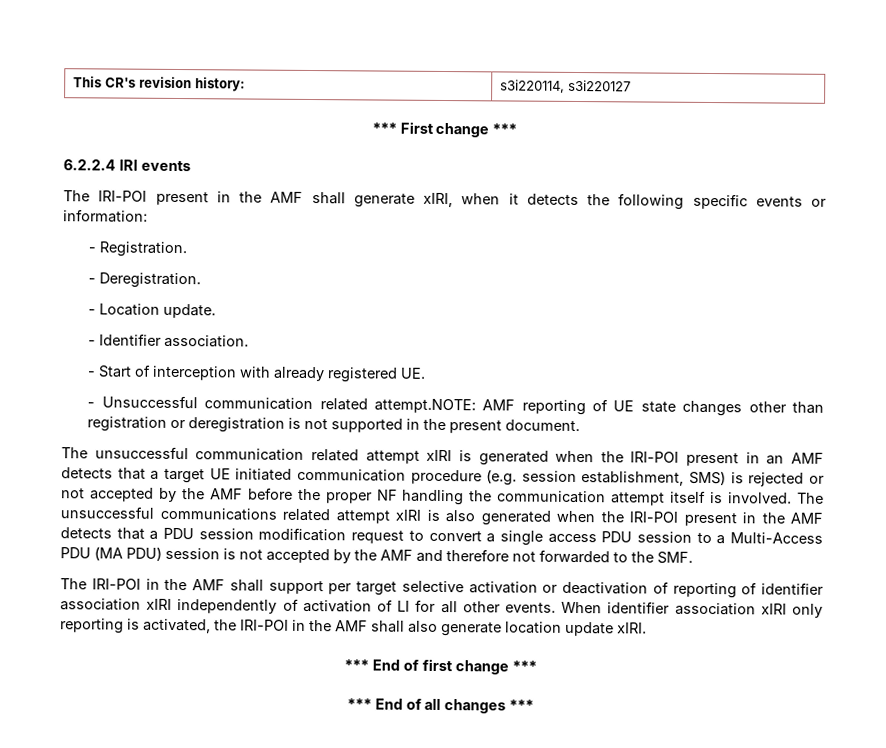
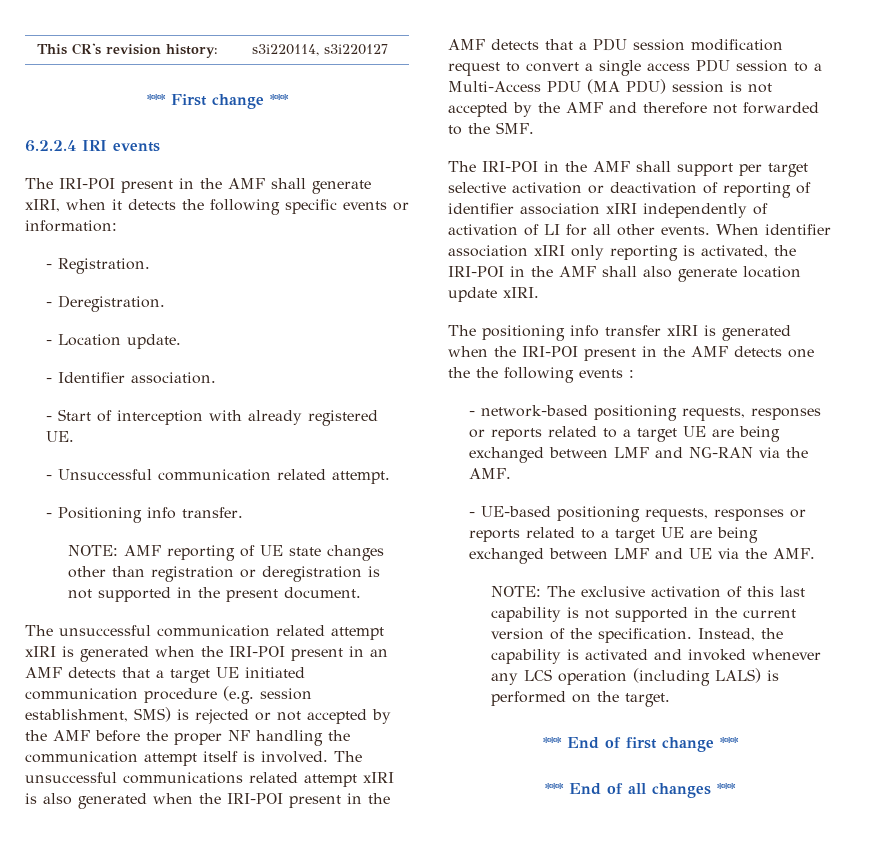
- - Unsuccessful communication related attempt.NOTE: AMF reporting of UE state changes other than registration or deregistration is not supported in the present document.
+ - Unsuccessful communication related attempt.
+ - Positioning info transfer.
+ NOTE: AMF reporting of UE state changes other than registration or deregistration is not supported in the present document.
+ The positioning info transfer xIRI is generated when the IRI-POI present in the AMF detects one the the following events :
+ - network-based positioning requests, responses or reports related to a target UE are being exchanged between LMF and NG-RAN via the AMF.
+ - UE-based positioning requests, responses or reports related to a target UE are being exchanged between LMF and UE via the AMF.
+ NOTE: The exclusive activation of this last capability is not supported in the current version of the specification. Instead, the capability is activated and invoked whenever any LCS operation (including LALS) is performed on the target.

